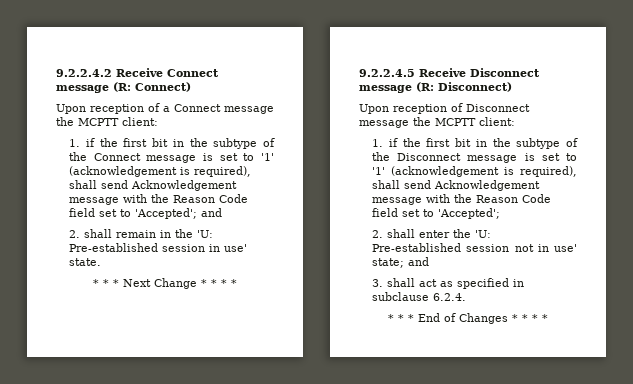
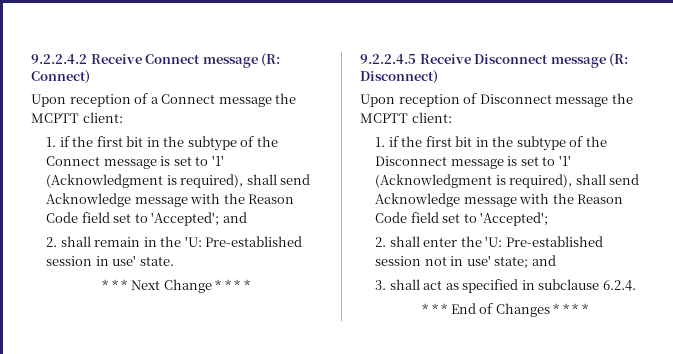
- 1. if the first bit in the subtype of the Connect message is set to '1' (acknowledgement is required), shall send Acknowledgement message with the Reason Code field set to 'Accepted'; and
+ 1. if the first bit in the subtype of the Connect message is set to '1' (Acknowledgment is required), shall send Acknowledge message with the Reason Code field set to 'Accepted'; and
- 1. if the first bit in the subtype of the Disconnect message is set to '1' (acknowledgement is required), shall send Acknowledgement message with the Reason Code field set to 'Accepted';
+ 1. if the first bit in the subtype of the Disconnect message is set to '1' (Acknowledgment is required), shall send Acknowledge message with the Reason Code field set to 'Accepted';

